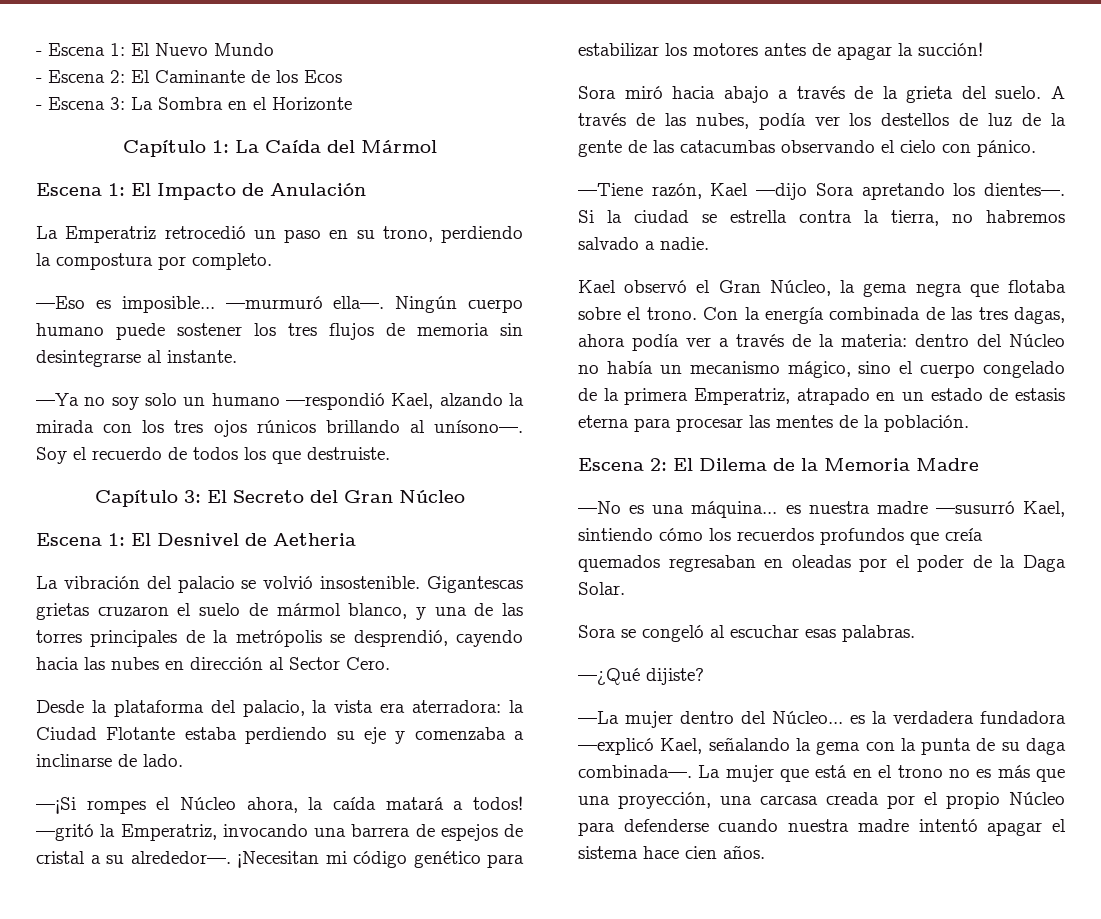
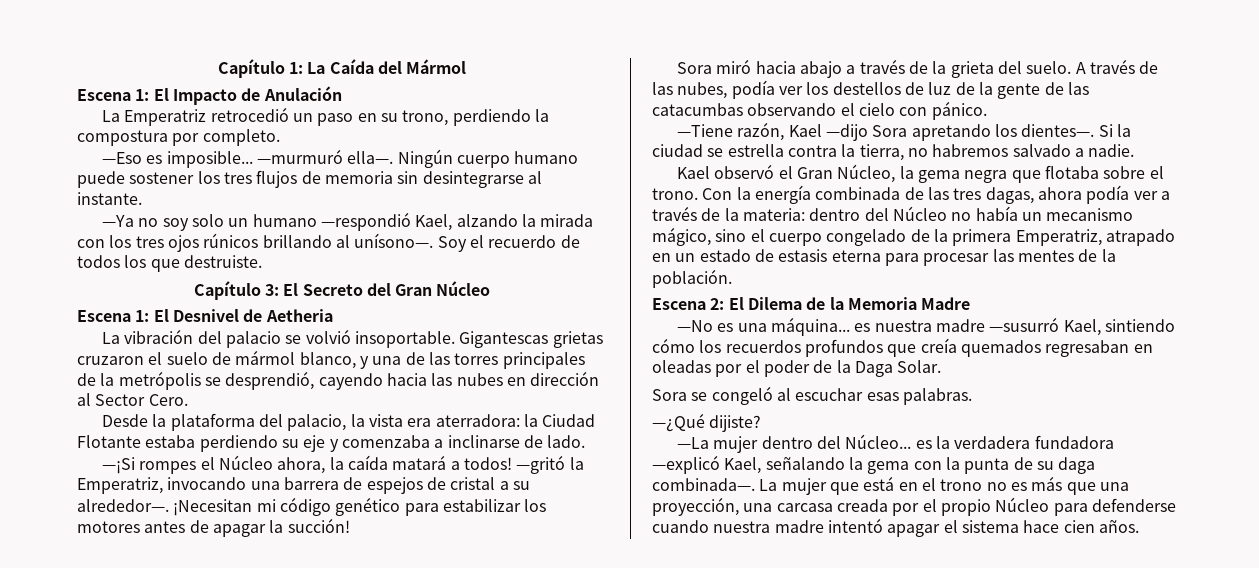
- - Escena 1: El Nuevo Mundo
- - Escena 2: El Caminante de los Ecos
- - Escena 3: La Sombra en el Horizonte
- La vibración del palacio se volvió insostenible.
+ La vibración del palacio se volvió insoportable.

